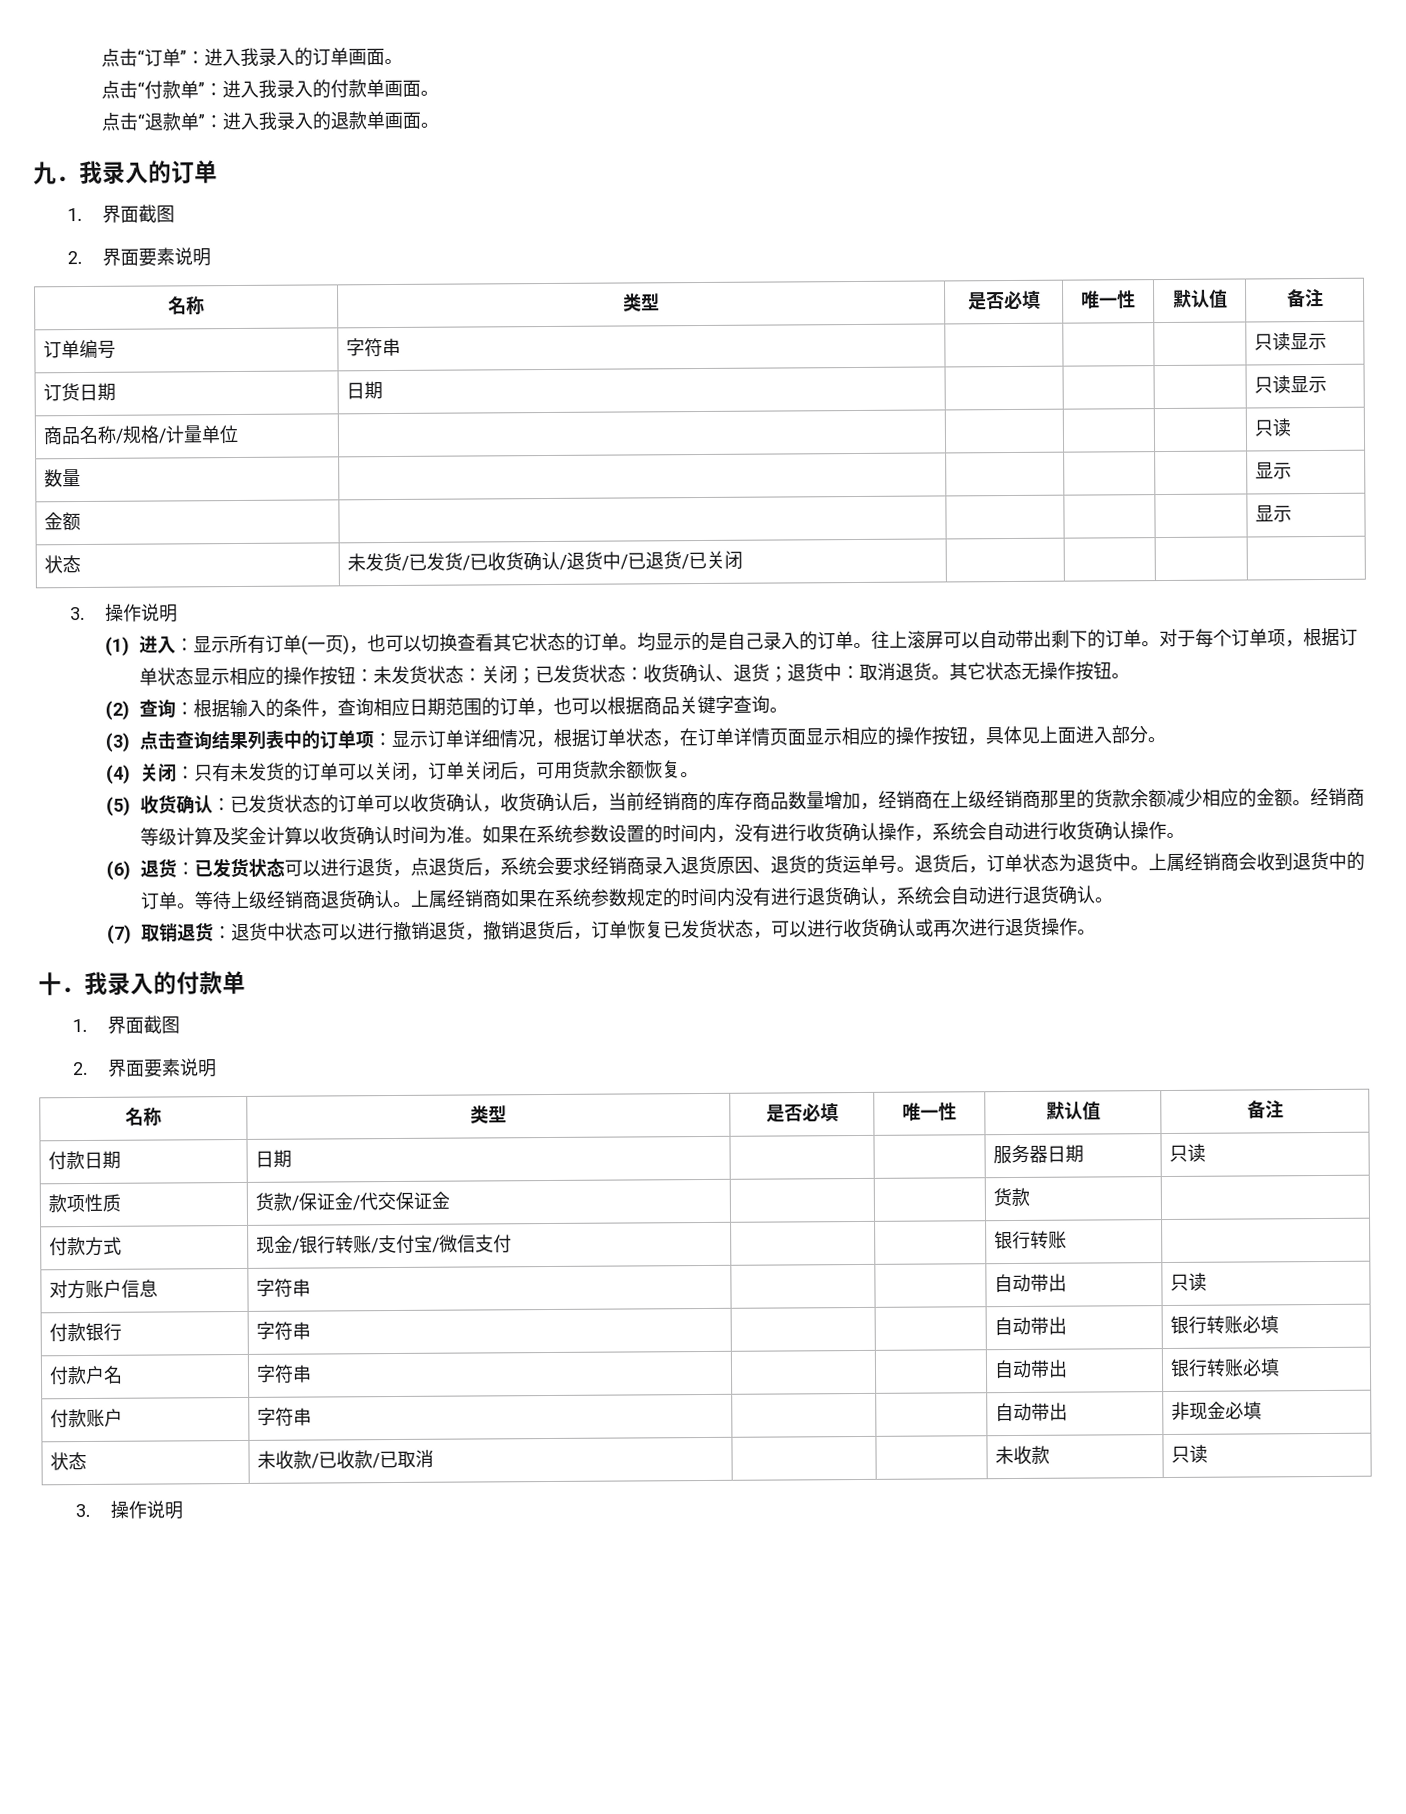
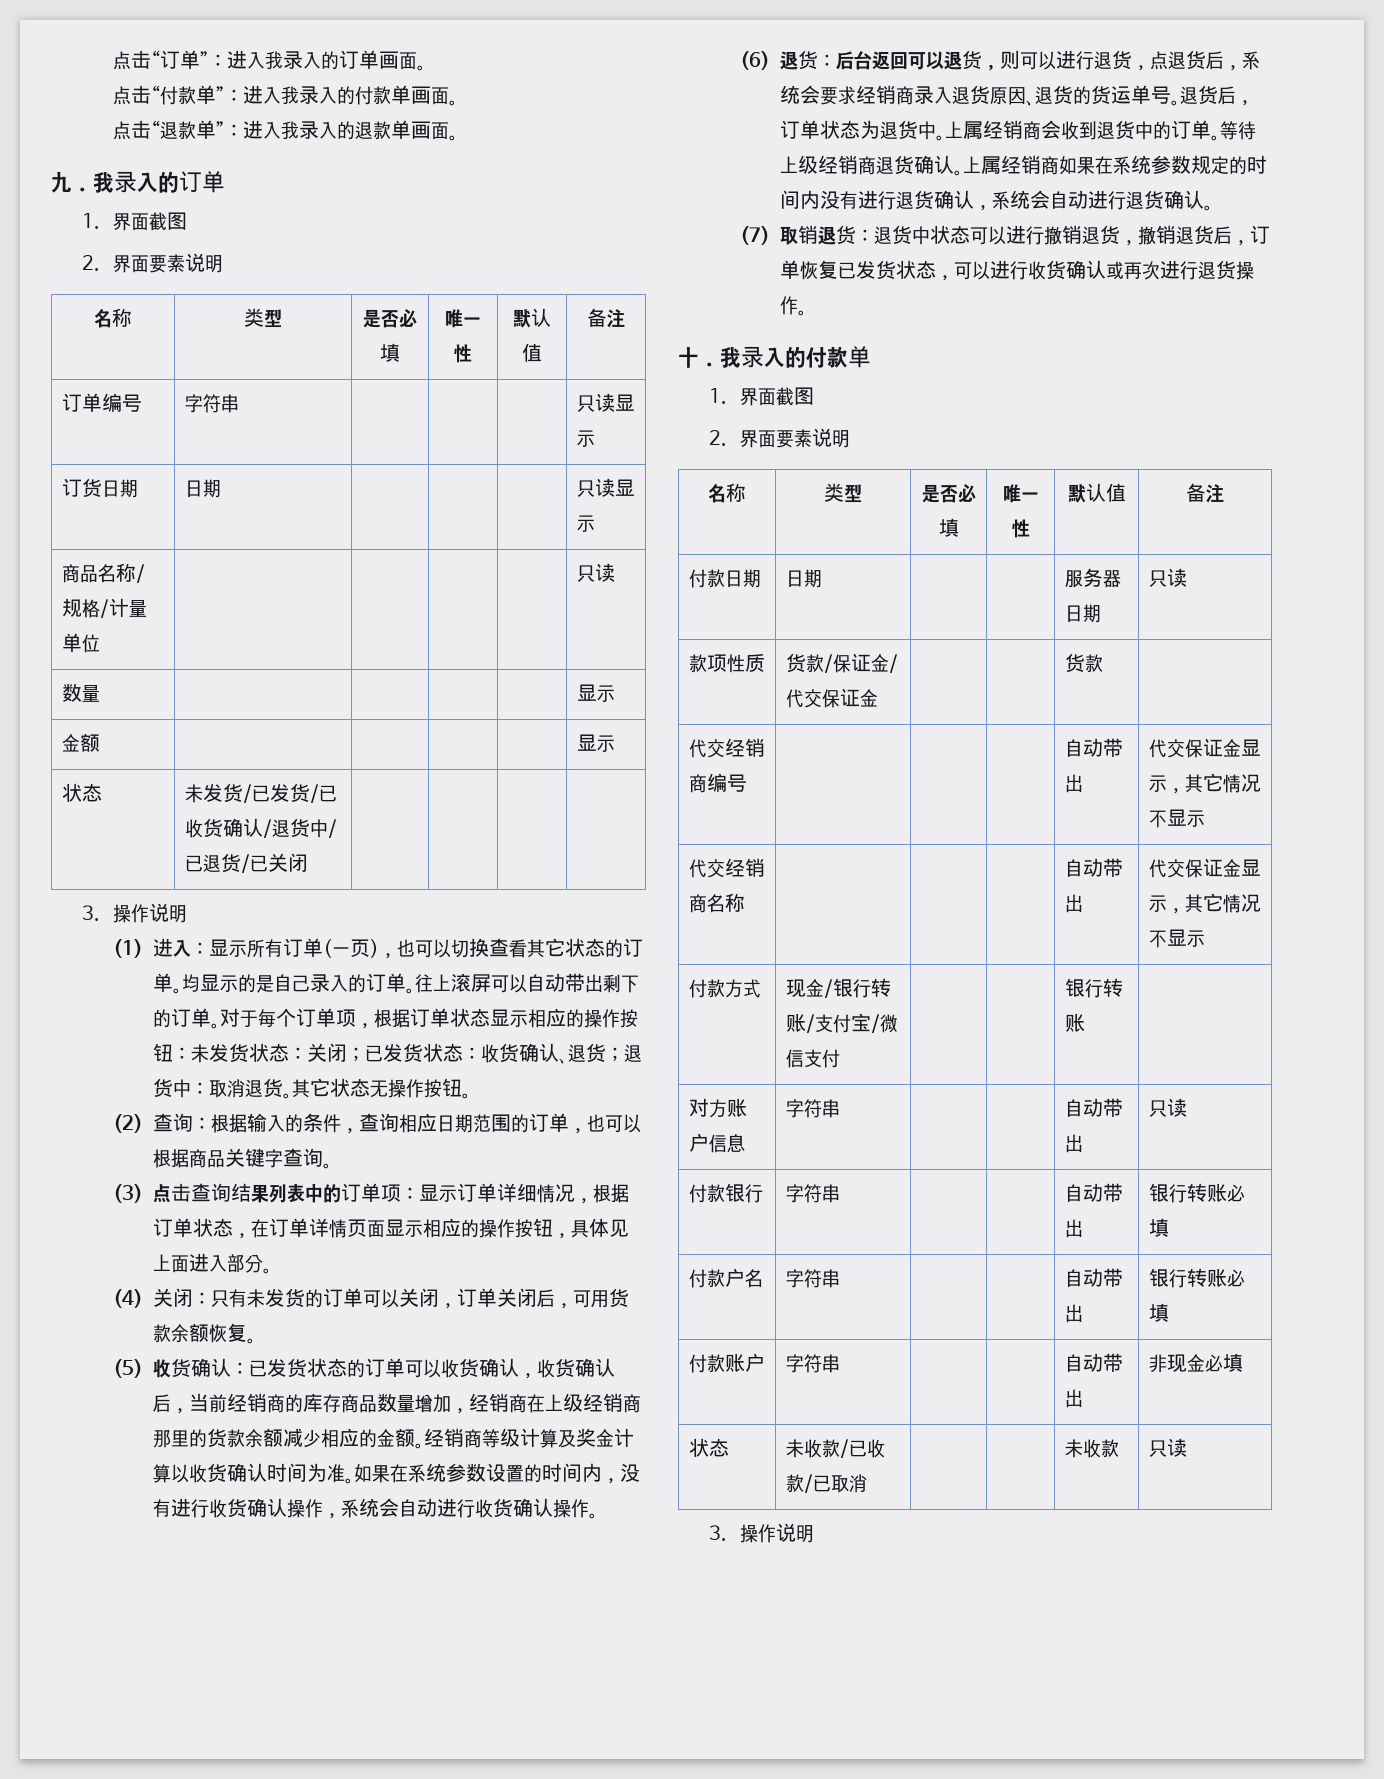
- (6)退货：已发货状态可以进行退货，点退货后，系统会要求经销商录入退货原因、退货的货运单号。
+ (6)退货：后台返回可以退货，则可以进行退货，点退货后，系统会要求经销商录入退货原因、退货的货运单号。
+ 代交经销商编号 | | | | 自动带出 | 代交保证金显示，其它情况不显示
+ 代交经销商名称 | | | | 自动带出 | 代交保证金显示，其它情况不显示

